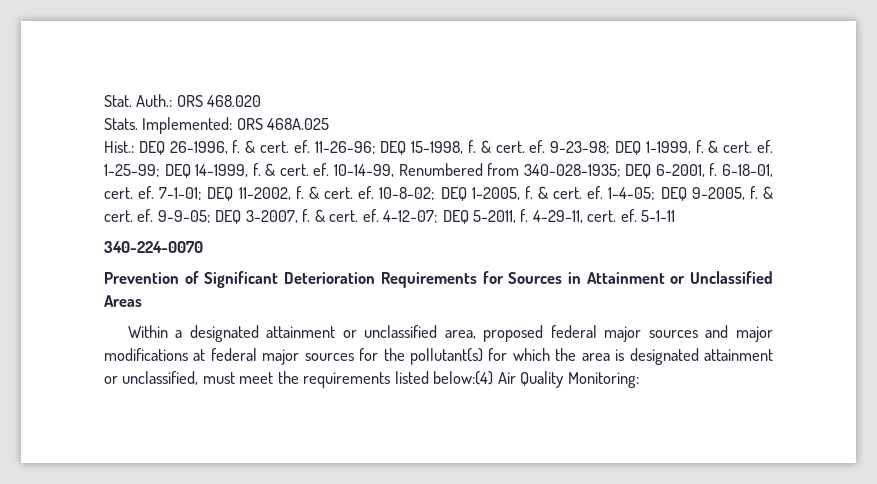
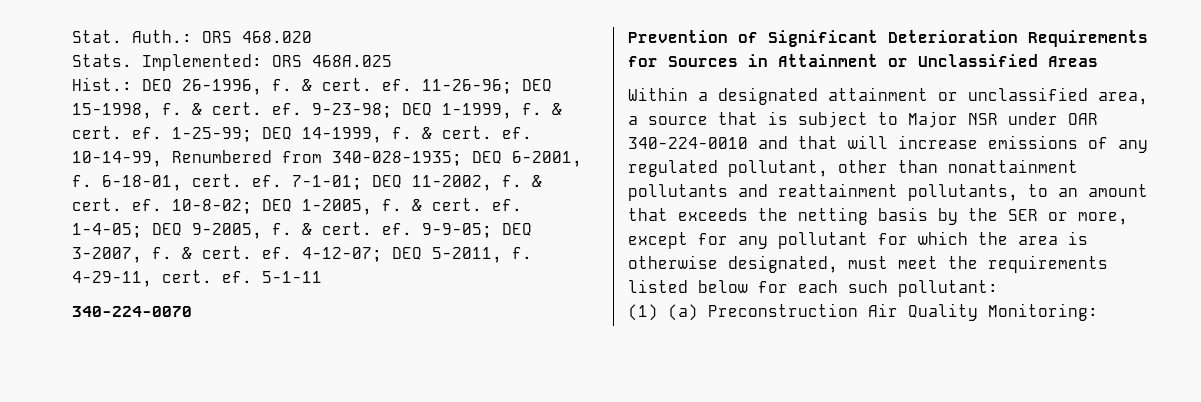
- Within a designated attainment or unclassified area, proposed federal major sources and major modifications at federal major sources for the pollutant(s) for which the area is designated attainment or unclassified, must meet the requirements listed below:(4) Air Quality Monitoring:
+ Within a designated attainment or unclassified area, a source that is subject to Major NSR under OAR 340-224-0010 and that will increase emissions of any regulated pollutant, other than nonattainment pollutants and reattainment pollutants, to an amount that exceeds the netting basis by the SER or more, except for any pollutant for which the area is otherwise designated, must meet the requirements listed below for each such pollutant:
+ (1) (a) Preconstruction Air Quality Monitoring:

